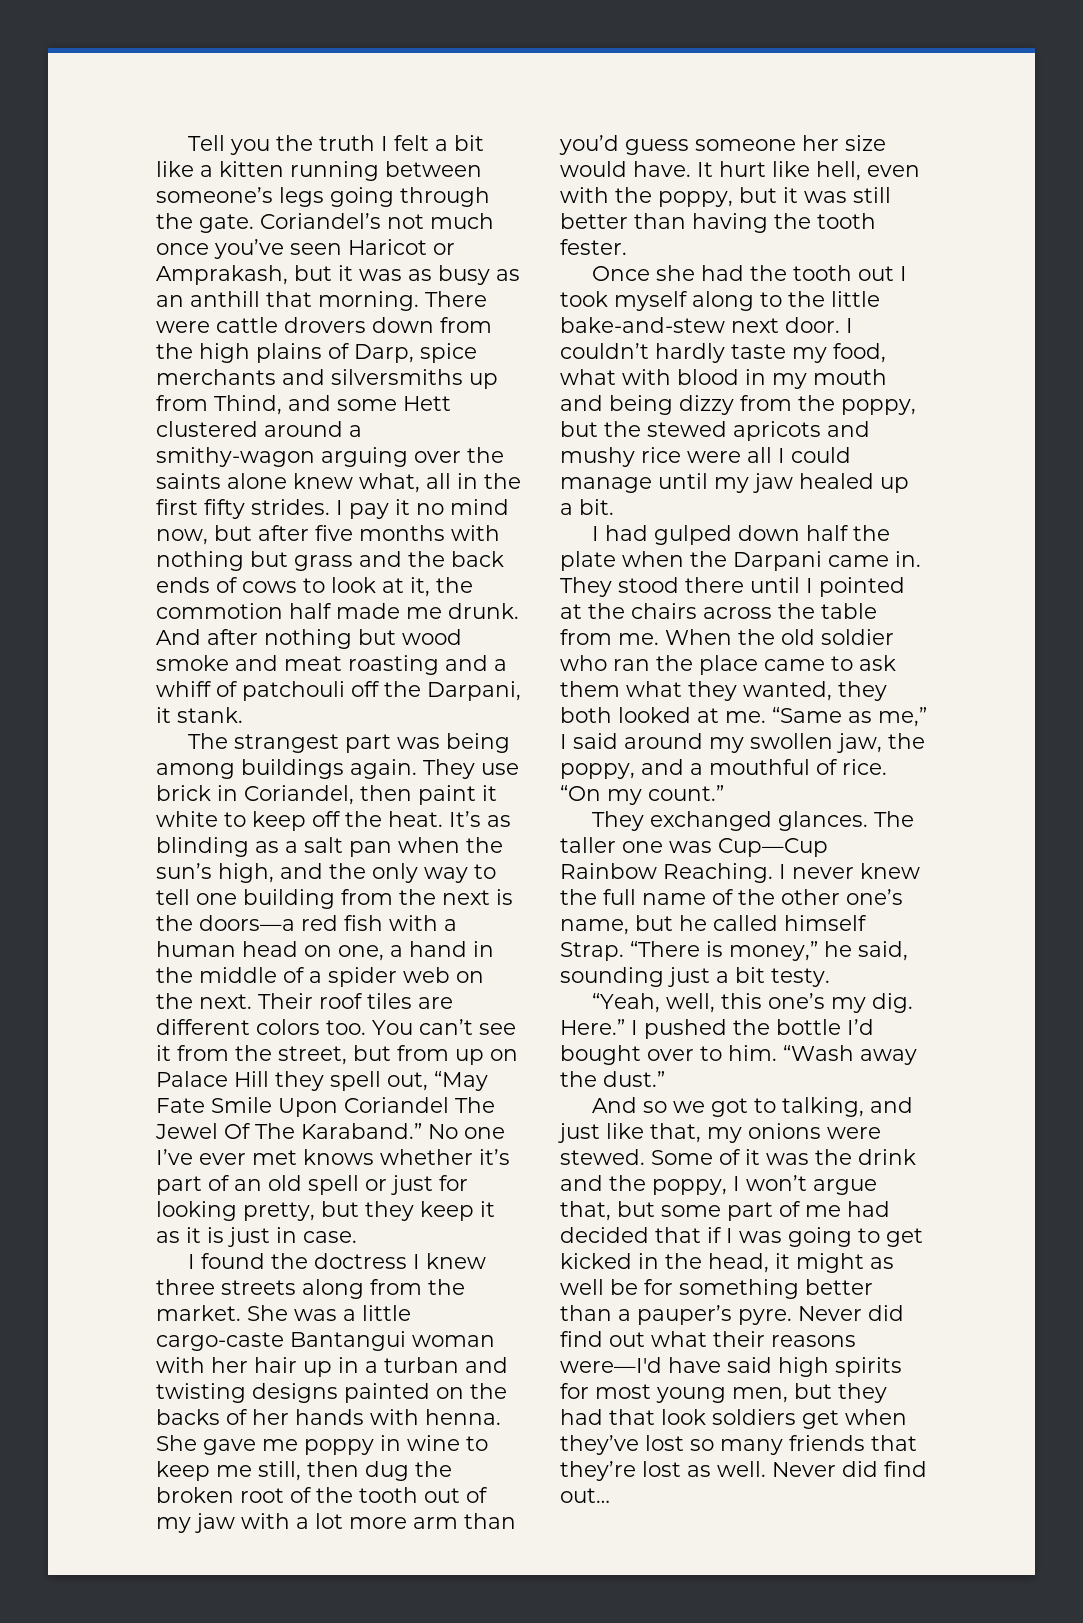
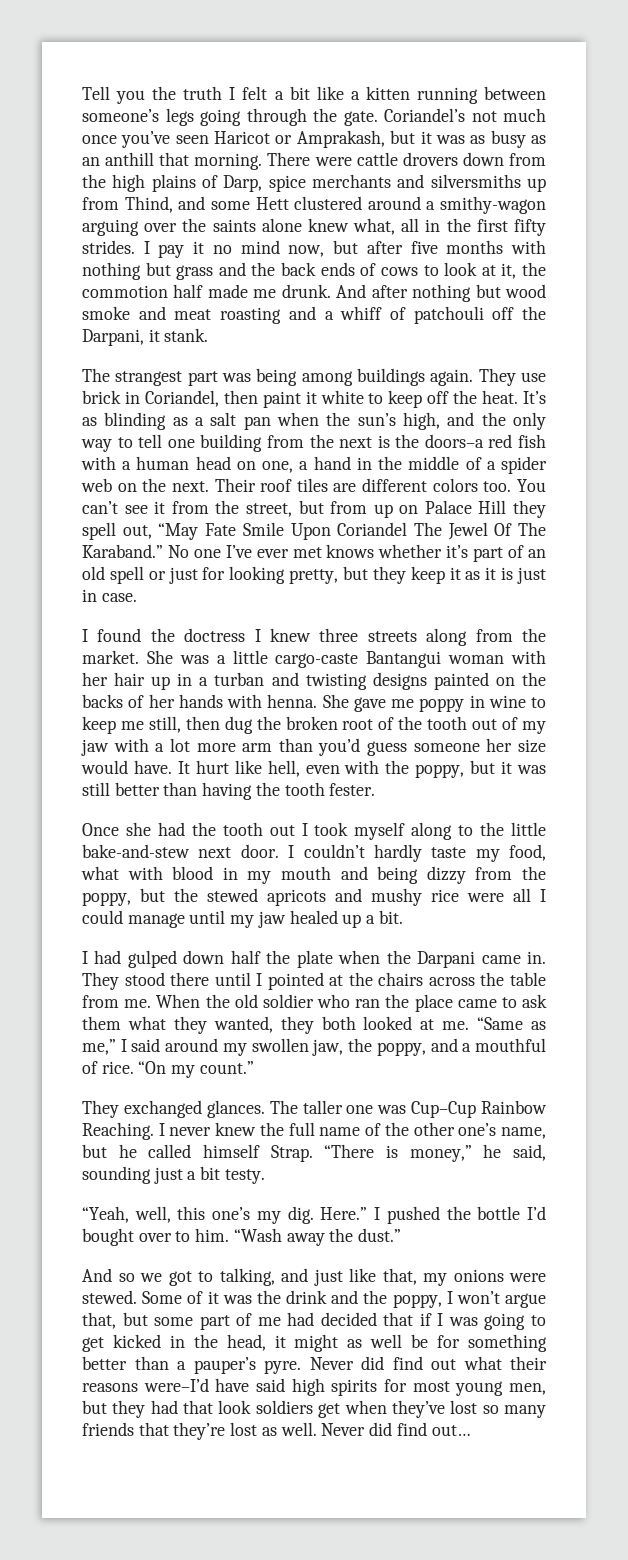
- It’s as blinding as a salt pan when the sun’s high, and the only way to tell one building from the next is the doors—a red fish with a human head on one, a hand in the middle of a spider web on the next.
+ It’s as blinding as a salt pan when the sun’s high, and the only way to tell one building from the next is the doors–a red fish with a human head on one, a hand in the middle of a spider web on the next.
- The taller one was Cup—Cup Rainbow Reaching.
+ The taller one was Cup–Cup Rainbow Reaching.
- Never did find out what their reasons were—I'd have said high spirits for most young men, but they had that look soldiers get when they’ve lost so many friends that they’re lost as well.
+ Never did find out what their reasons were–I’d have said high spirits for most young men, but they had that look soldiers get when they’ve lost so many friends that they’re lost as well.

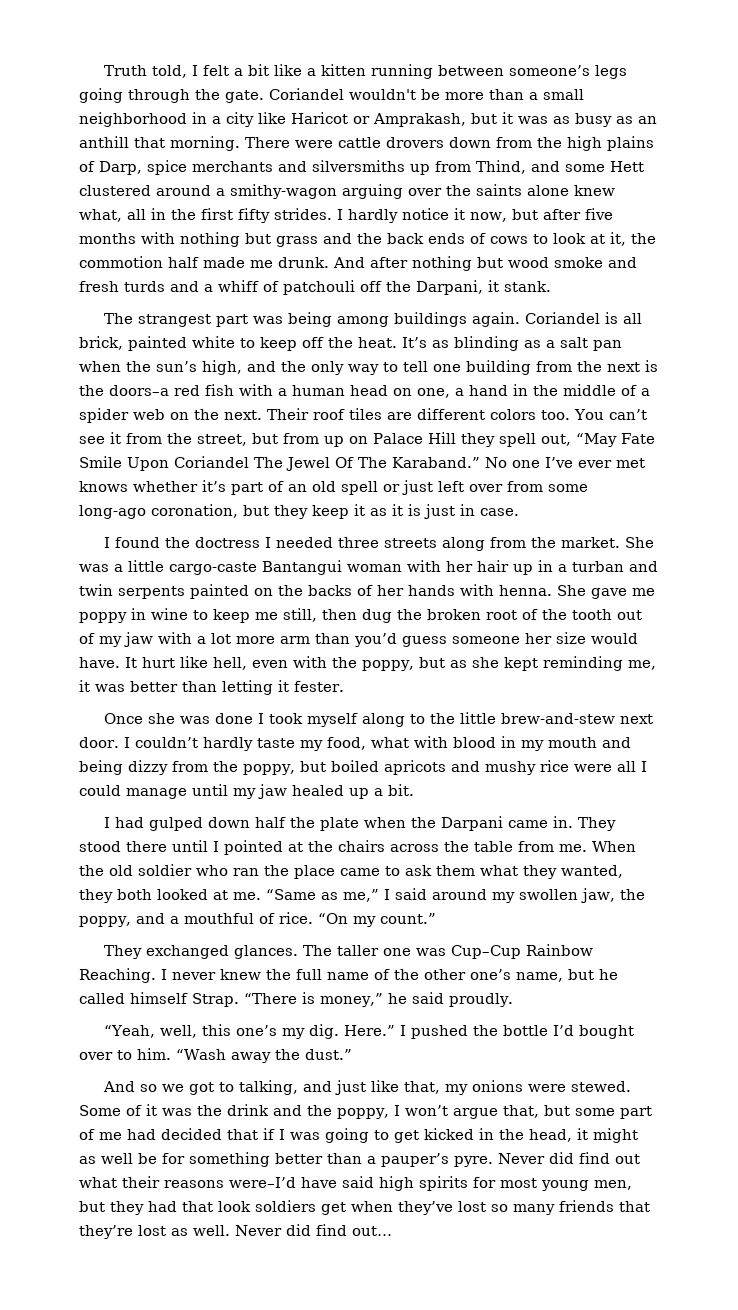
- Tell you the truth I felt a bit like a kitten running between someone’s legs going through the gate.
+ Truth told, I felt a bit like a kitten running between someone’s legs going through the gate.
- Coriandel’s not much once you’ve seen Haricot or Amprakash, but it was as busy as an anthill that morning.
+ Coriandel wouldn't be more than a small neighborhood in a city like Haricot or Amprakash, but it was as busy as an anthill that morning.
- I pay it no mind now, but after five months with nothing but grass and the back ends of cows to look at it, the commotion half made me drunk.
+ I hardly notice it now, but after five months with nothing but grass and the back ends of cows to look at it, the commotion half made me drunk.
- And after nothing but wood smoke and meat roasting and a whiff of patchouli off the Darpani, it stank.
+ And after nothing but wood smoke and fresh turds and a whiff of patchouli off the Darpani, it stank.
- They use brick in Coriandel, then paint it white to keep off the heat.
+ Coriandel is all brick, painted white to keep off the heat.
- No one I’ve ever met knows whether it’s part of an old spell or just for looking pretty, but they keep it as it is just in case.
+ No one I’ve ever met knows whether it’s part of an old spell or just left over from some long-ago coronation, but they keep it as it is just in case.
- I found the doctress I knew three streets along from the market.
+ I found the doctress I needed three streets along from the market.
- She was a little cargo-caste Bantangui woman with her hair up in a turban and twisting designs painted on the backs of her hands with henna.
+ She was a little cargo-caste Bantangui woman with her hair up in a turban and twin serpents painted on the backs of her hands with henna.
- It hurt like hell, even with the poppy, but it was still better than having the tooth fester.
+ It hurt like hell, even with the poppy, but as she kept reminding me, it was better than letting it fester.
- Once she had the tooth out I took myself along to the little bake-and-stew next door.
+ Once she was done I took myself along to the little brew-and-stew next door.
- I couldn’t hardly taste my food, what with blood in my mouth and being dizzy from the poppy, but the stewed apricots and mushy rice were all I could manage until my jaw healed up a bit.
+ I couldn’t hardly taste my food, what with blood in my mouth and being dizzy from the poppy, but boiled apricots and mushy rice were all I could manage until my jaw healed up a bit.
- “There is money,” he said, sounding just a bit testy.
+ “There is money,” he said proudly.

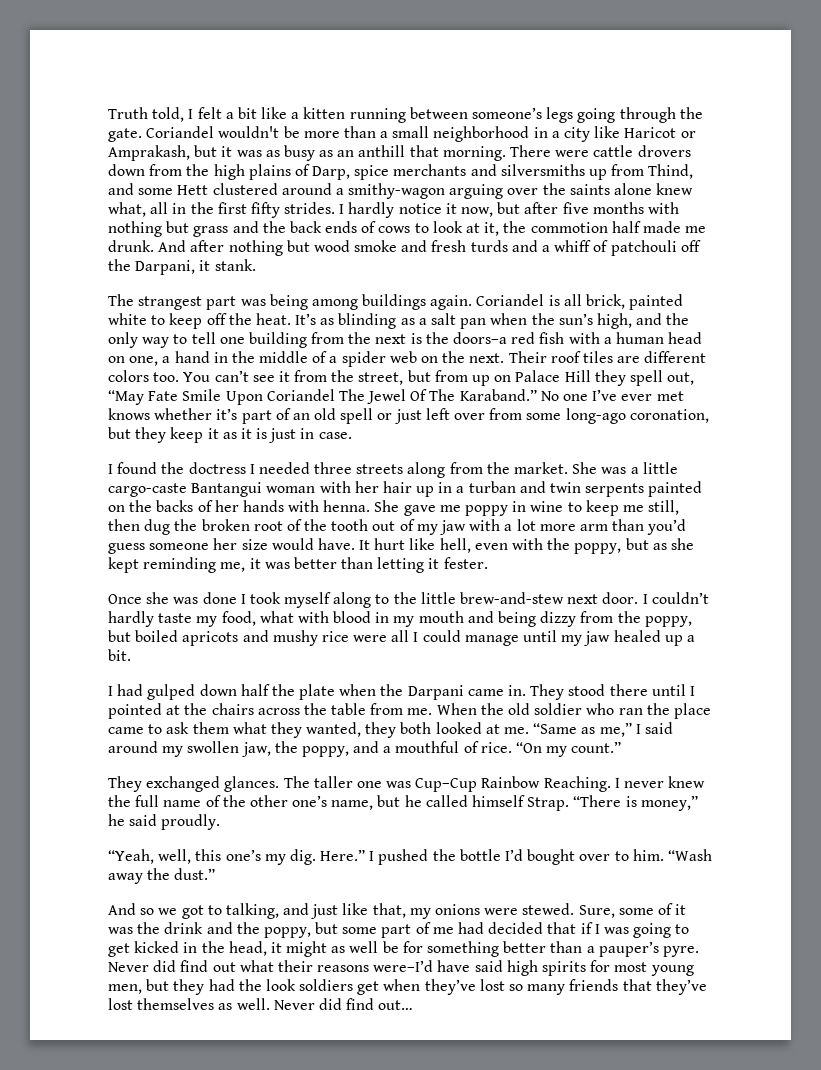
- Some of it was the drink and the poppy, I won’t argue that, but some part of me had decided that if I was going to get kicked in the head, it might as well be for something better than a pauper’s pyre.
+ Sure, some of it was the drink and the poppy, but some part of me had decided that if I was going to get kicked in the head, it might as well be for something better than a pauper’s pyre.
- Never did find out what their reasons were–I’d have said high spirits for most young men, but they had that look soldiers get when they’ve lost so many friends that they’re lost as well.
+ Never did find out what their reasons were–I’d have said high spirits for most young men, but they had the look soldiers get when they’ve lost so many friends that they’ve lost themselves as well.

